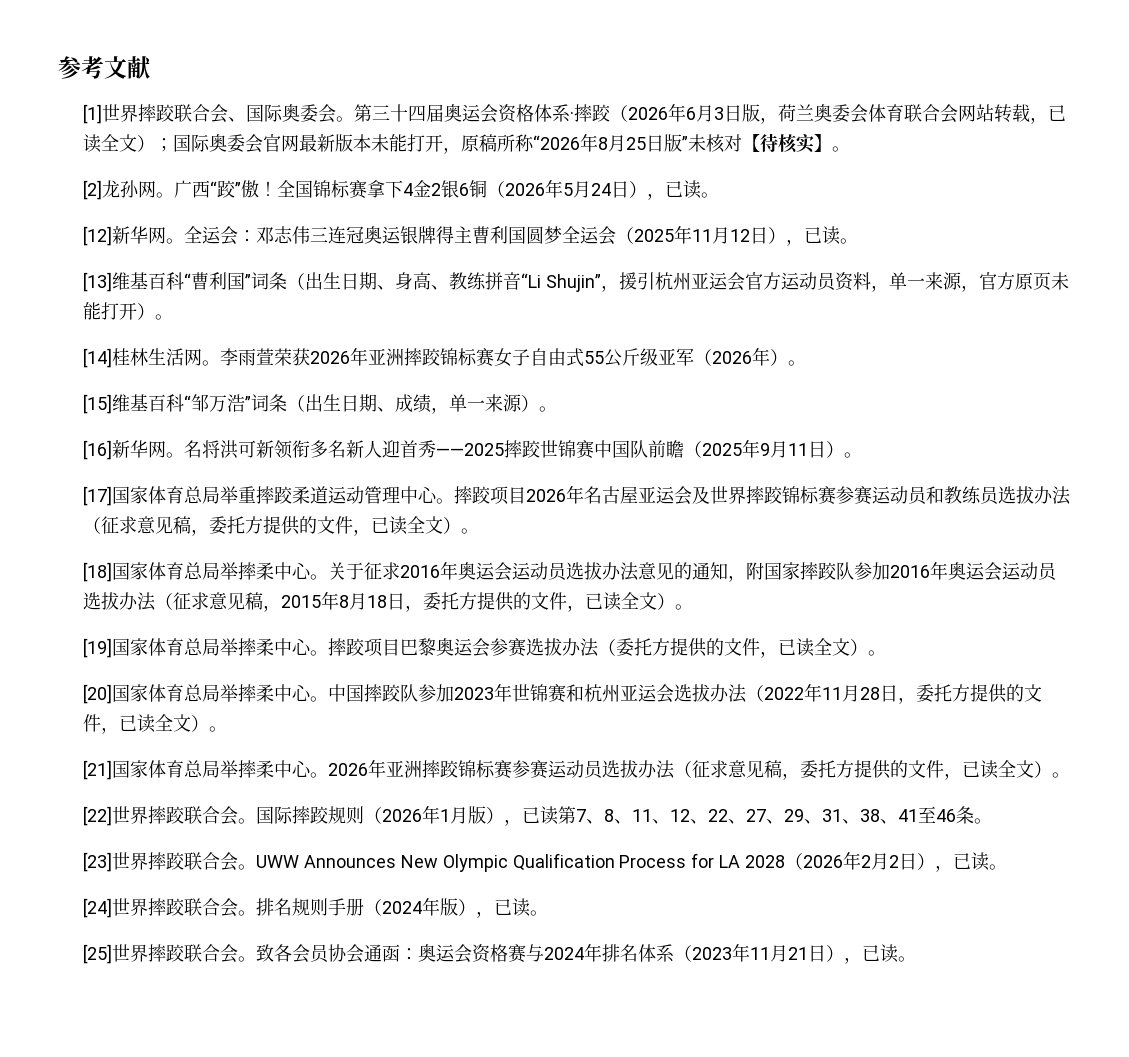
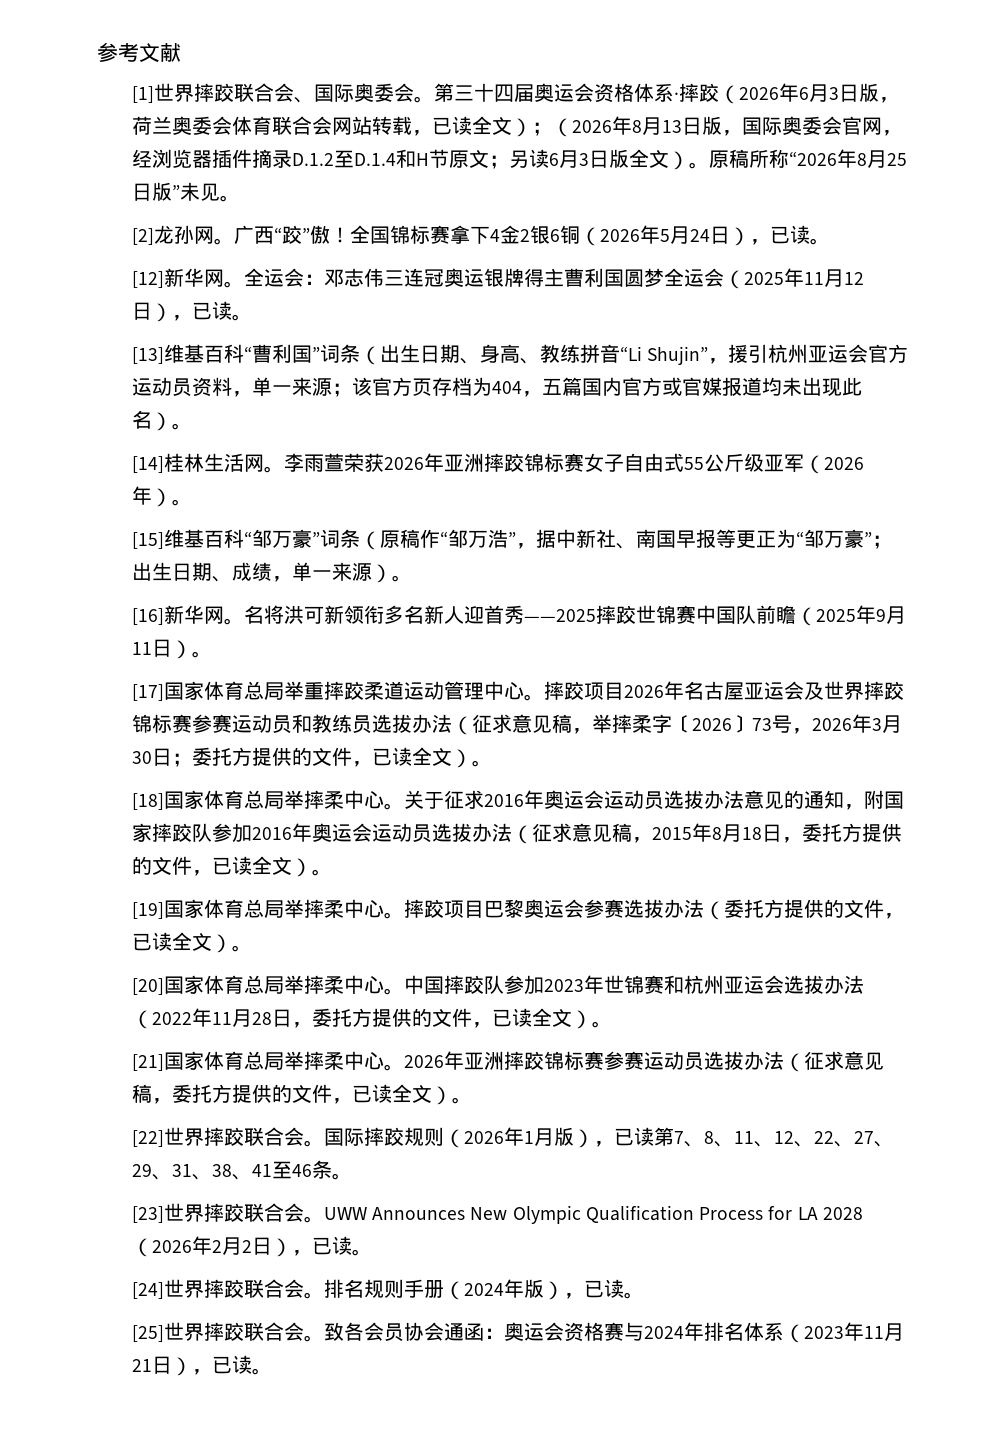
- 第三十四届奥运会资格体系·摔跤（2026年6月3日版，荷兰奥委会体育联合会网站转载，已读全文）；国际奥委会官网最新版本未能打开，原稿所称“2026年8月25日版”未核对【待核实】。
+ 第三十四届奥运会资格体系·摔跤（2026年6月3日版，荷兰奥委会体育联合会网站转载，已读全文）；（2026年8月13日版，国际奥委会官网，经浏览器插件摘录D.1.2至D.1.4和H节原文；另读6月3日版全文）。原稿所称“2026年8月25日版”未见。
- [13]维基百科“曹利国”词条（出生日期、身高、教练拼音“Li Shujin”，援引杭州亚运会官方运动员资料，单一来源，官方原页未能打开）。
+ [13]维基百科“曹利国”词条（出生日期、身高、教练拼音“Li Shujin”，援引杭州亚运会官方运动员资料，单一来源；该官方页存档为404，五篇国内官方或官媒报道均未出现此名）。
- [15]维基百科“邹万浩”词条（出生日期、成绩，单一来源）。
+ [15]维基百科“邹万豪”词条（原稿作“邹万浩”，据中新社、南国早报等更正为“邹万豪”；出生日期、成绩，单一来源）。
- 摔跤项目2026年名古屋亚运会及世界摔跤锦标赛参赛运动员和教练员选拔办法（征求意见稿，委托方提供的文件，已读全文）。
+ 摔跤项目2026年名古屋亚运会及世界摔跤锦标赛参赛运动员和教练员选拔办法（征求意见稿，举摔柔字〔2026〕73号，2026年3月30日；委托方提供的文件，已读全文）。

